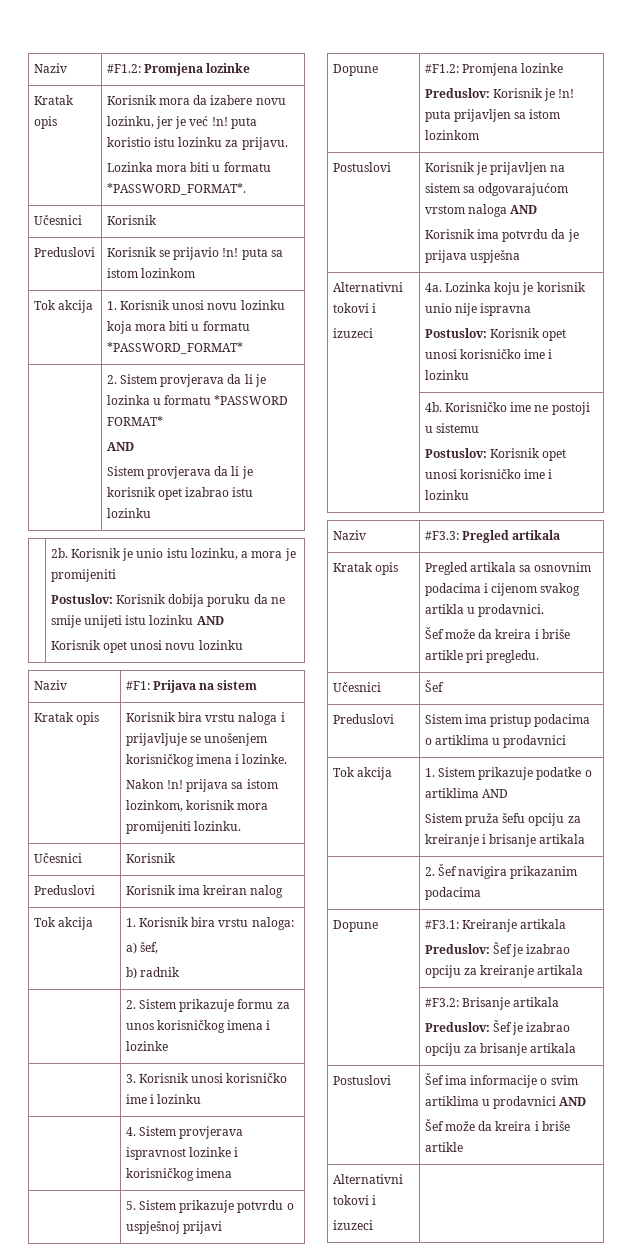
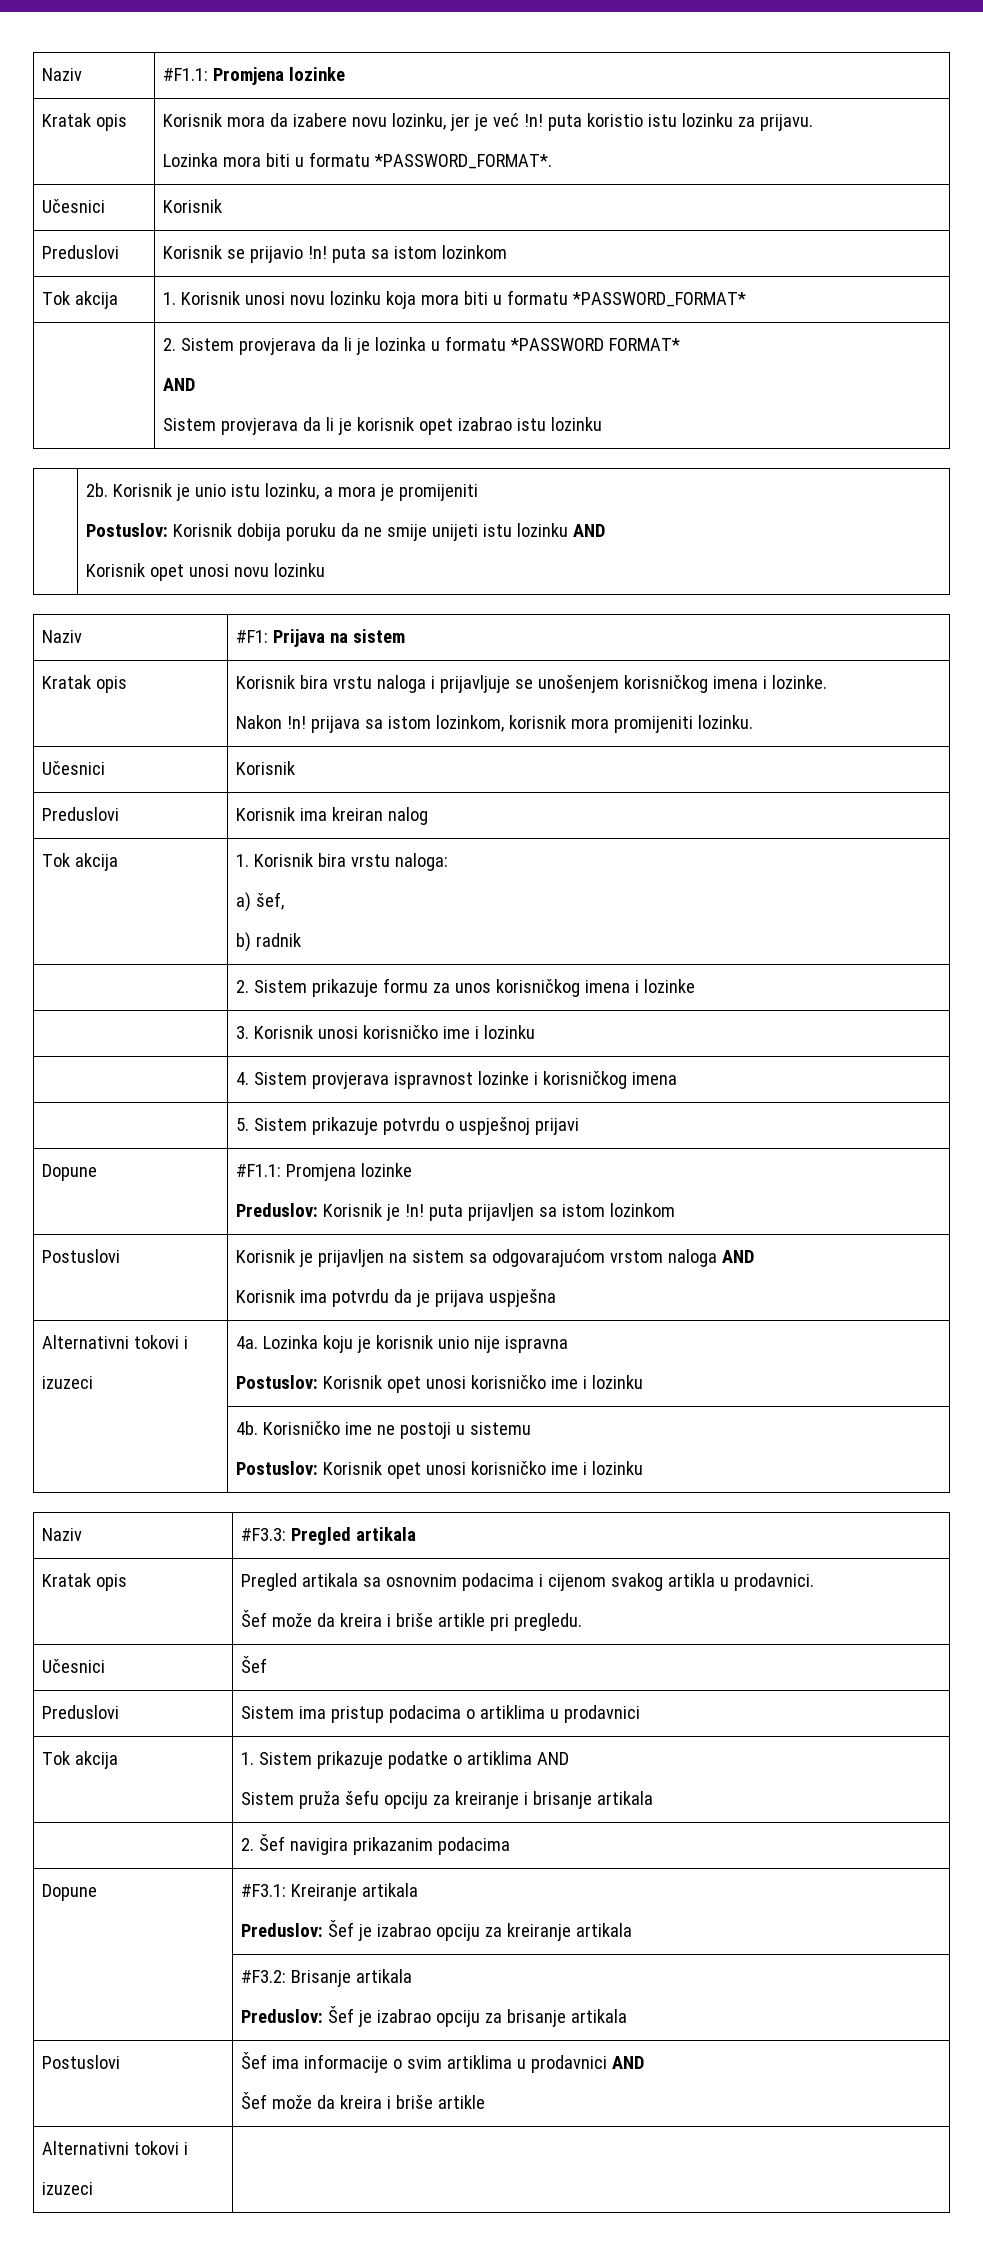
- Naziv | #F1.2: Promjena lozinke
+ Naziv | #F1.1: Promjena lozinke
- Dopune | #F1.2: Promjena lozinke
+ Dopune | #F1.1: Promjena lozinke

